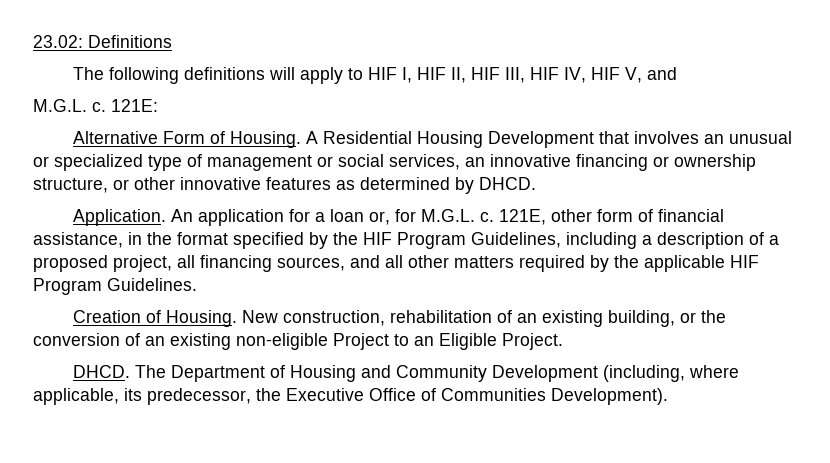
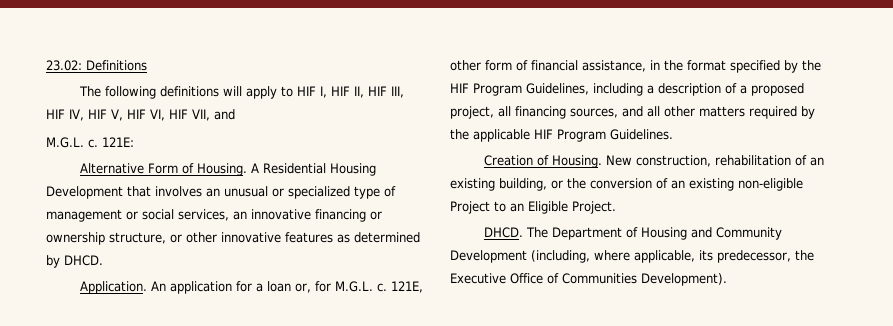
- The following definitions will apply to HIF I, HIF II, HIF III, HIF IV, HIF V, and
+ The following definitions will apply to HIF I, HIF II, HIF III, HIF IV, HIF V, HIF VI, HIF VII, and

